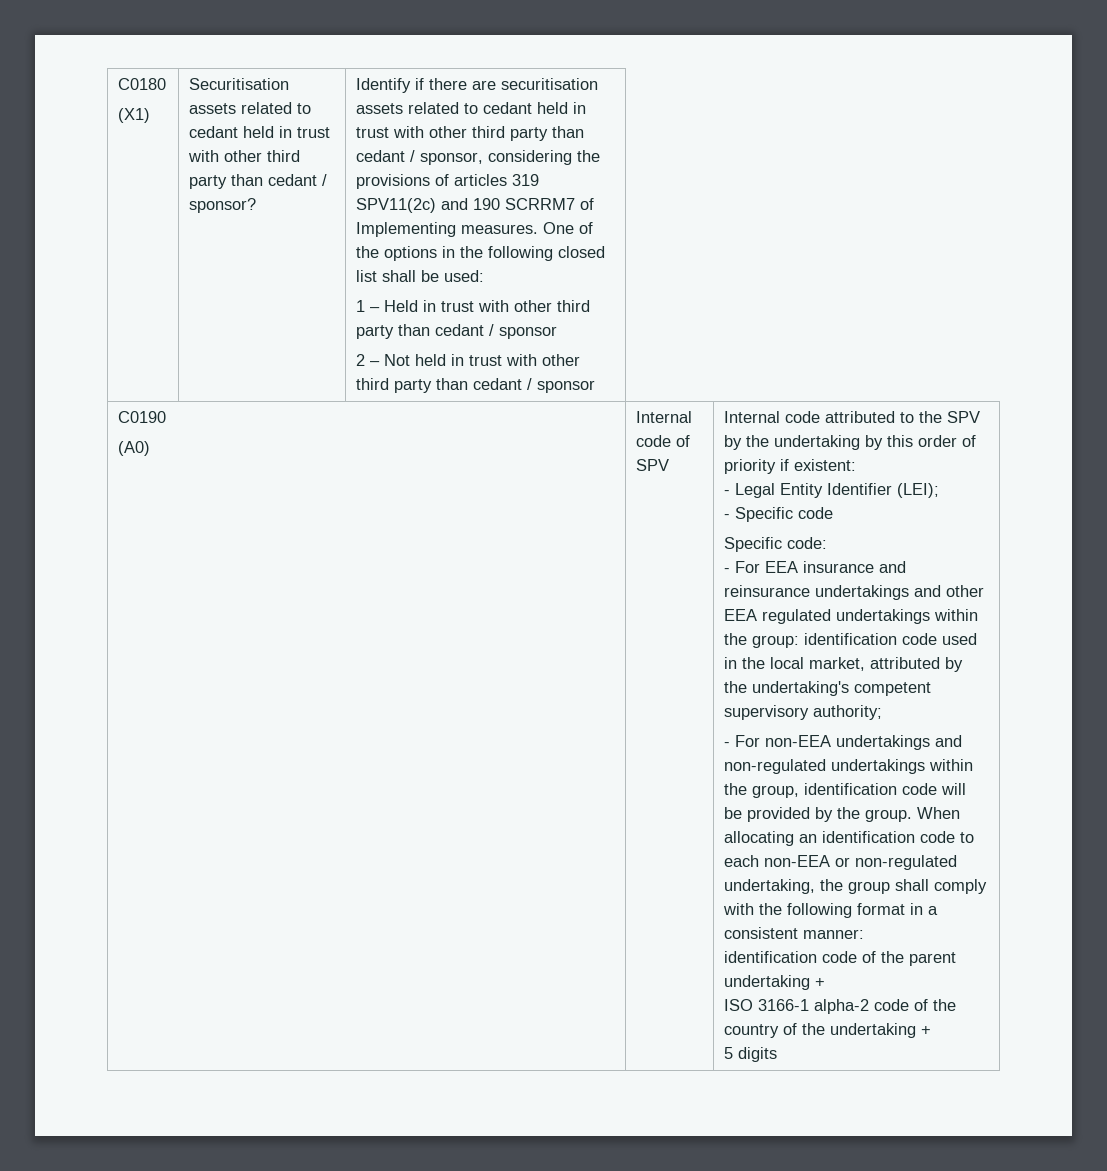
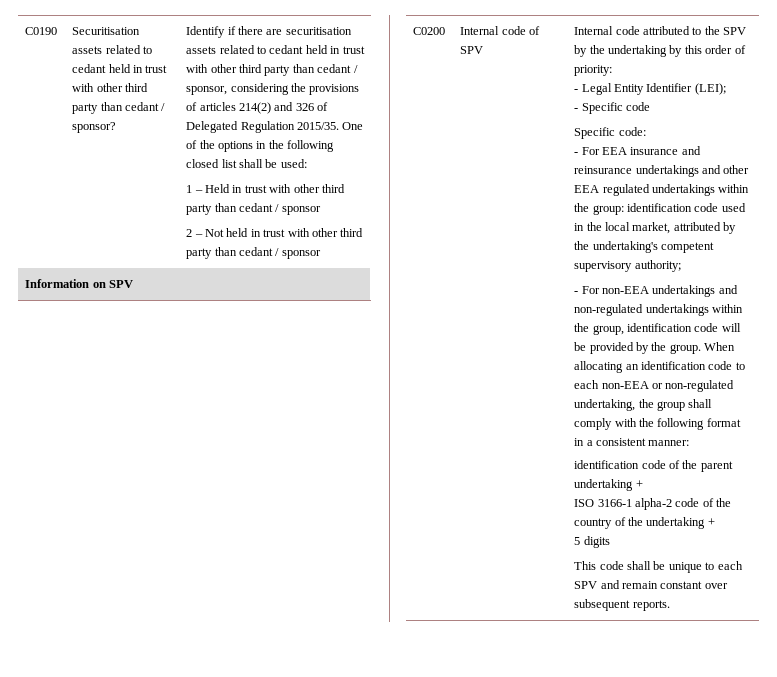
- C0180
- (X1)
+ C0190
- Identify if there are securitisation assets related to cedant held in trust with other third party than cedant / sponsor, considering the provisions of articles 319 SPV11(2c) and 190 SCRRM7 of Implementing measures.
+ Identify if there are securitisation assets related to cedant held in trust with other third party than cedant / sponsor, considering the provisions of articles 214(2) and 326 of Delegated Regulation 2015/35.
- C0190
- (A0)
+ Information on SPV
+ C0200
- Internal code attributed to the SPV by the undertaking by this order of priority if existent:
+ Internal code attributed to the SPV by the undertaking by this order of priority:
+ This code shall be unique to each SPV and remain constant over subsequent reports.

